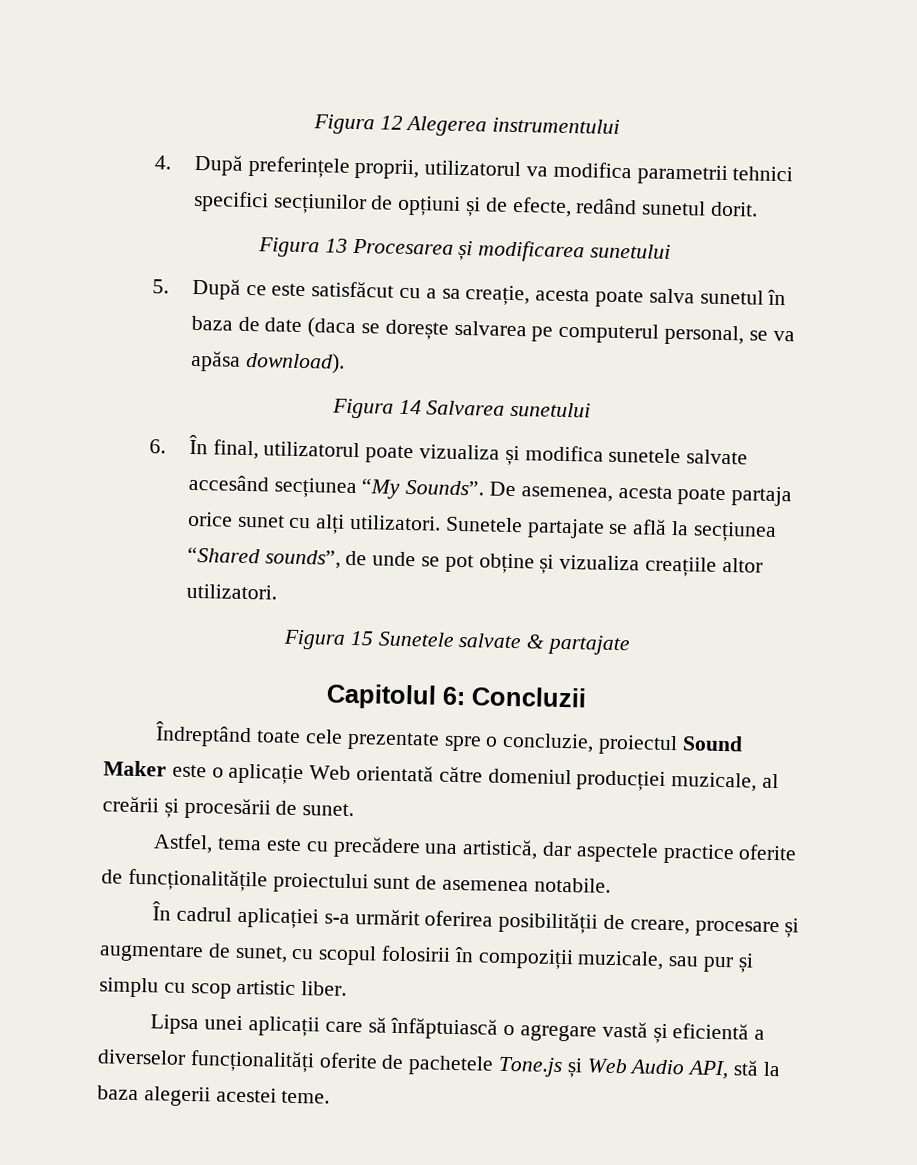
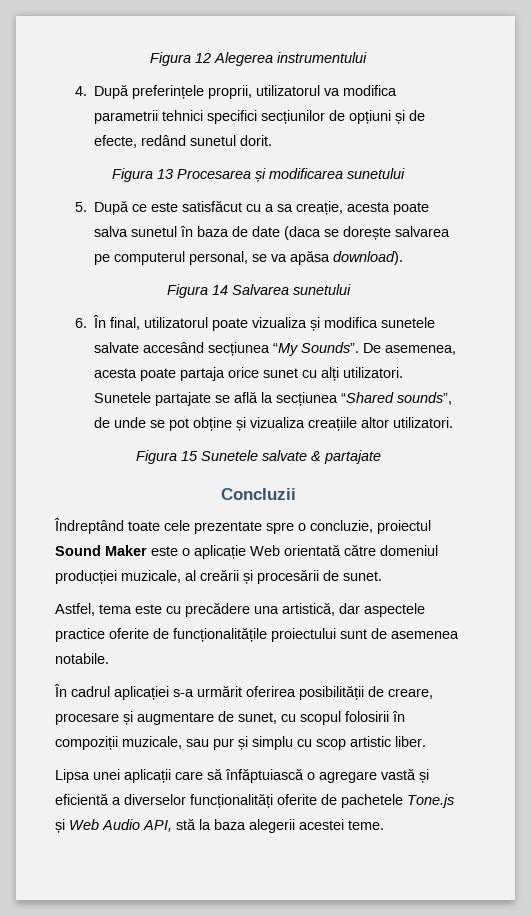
- Capitolul 6: Concluzii
+ Concluzii

